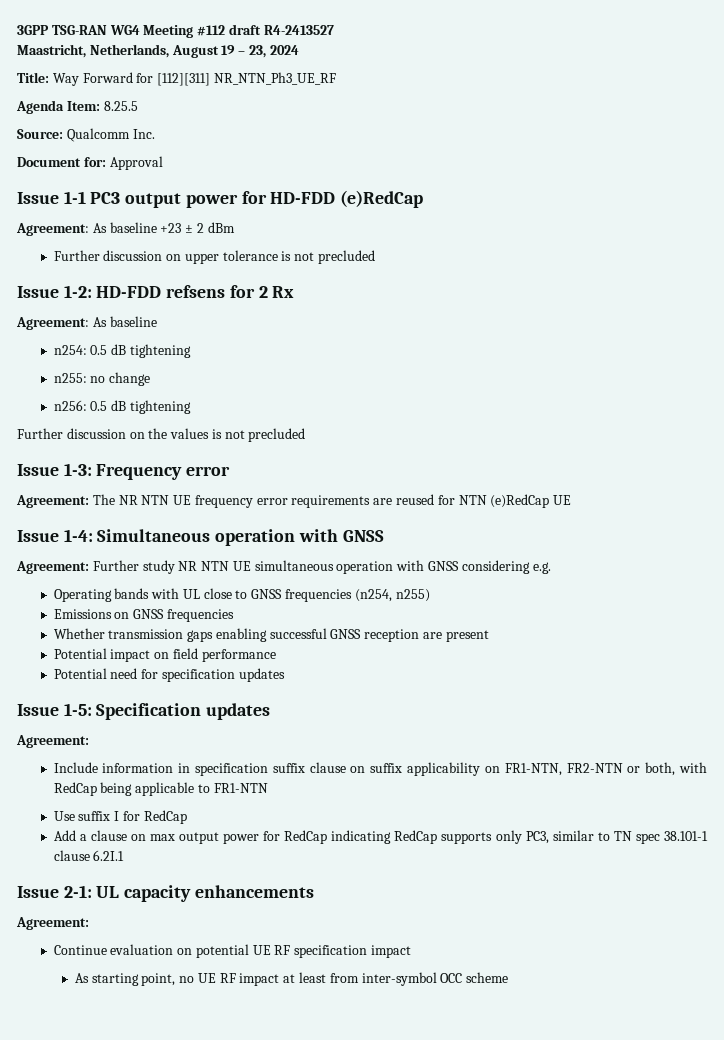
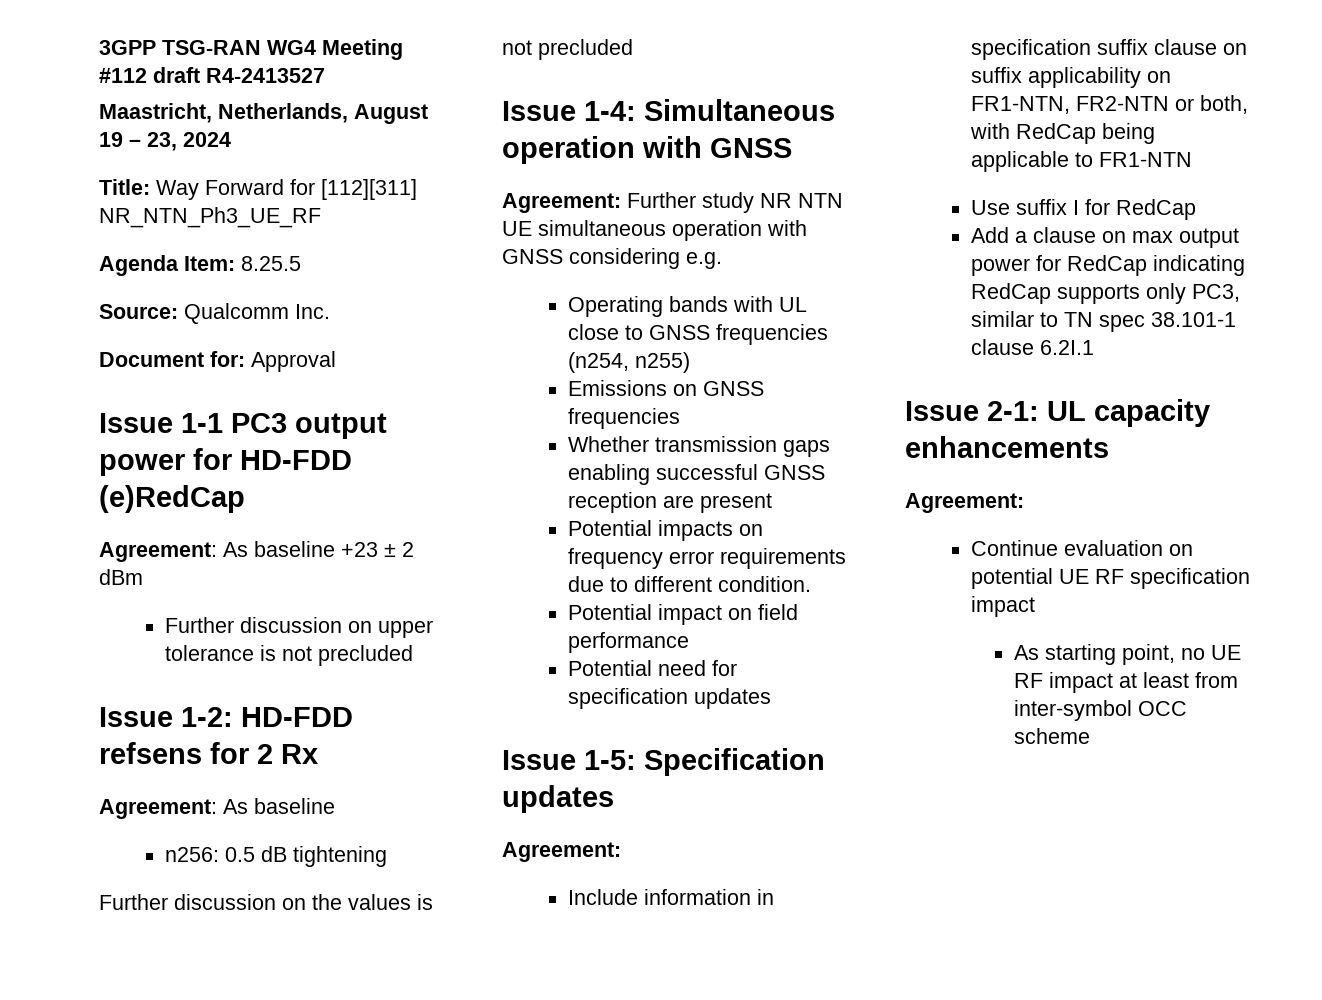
- n254: 0.5 dB tightening
- n255: no change
- Issue 1-3: Frequency error
- Agreement: The NR NTN UE frequency error requirements are reused for NTN (e)RedCap UE
+ Potential impacts on frequency error requirements due to different condition.

